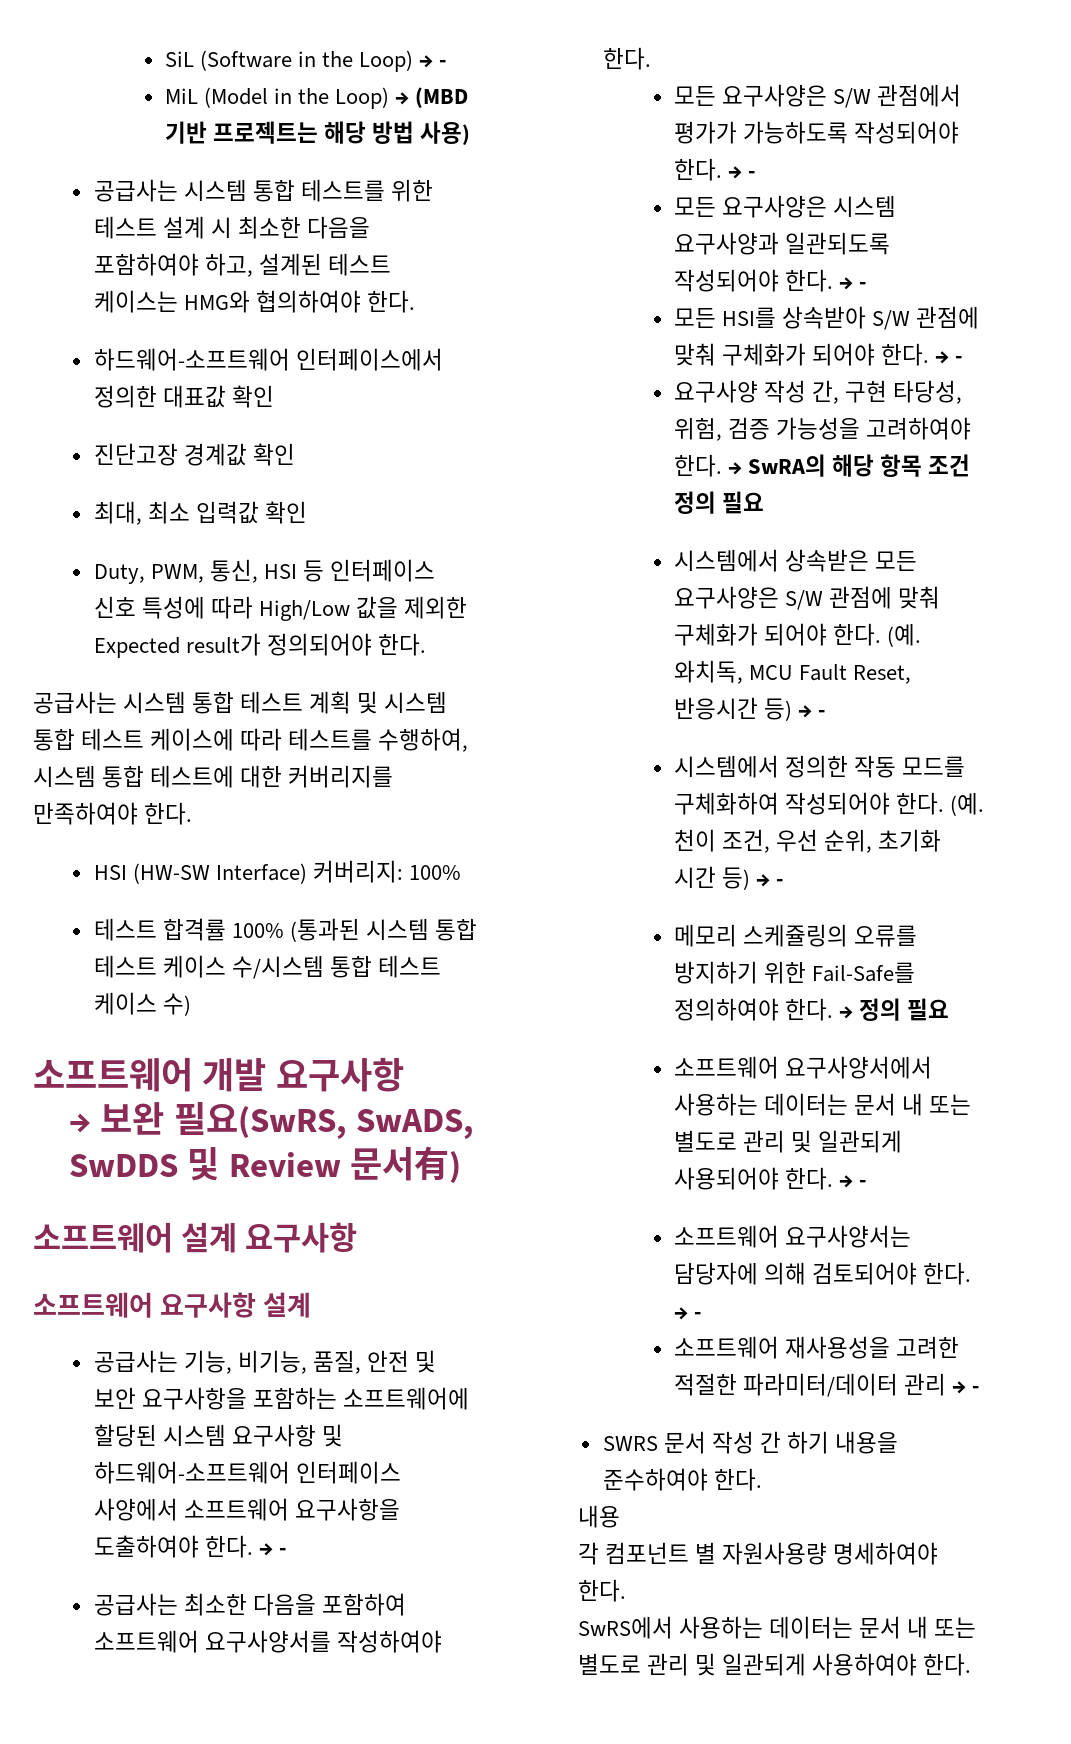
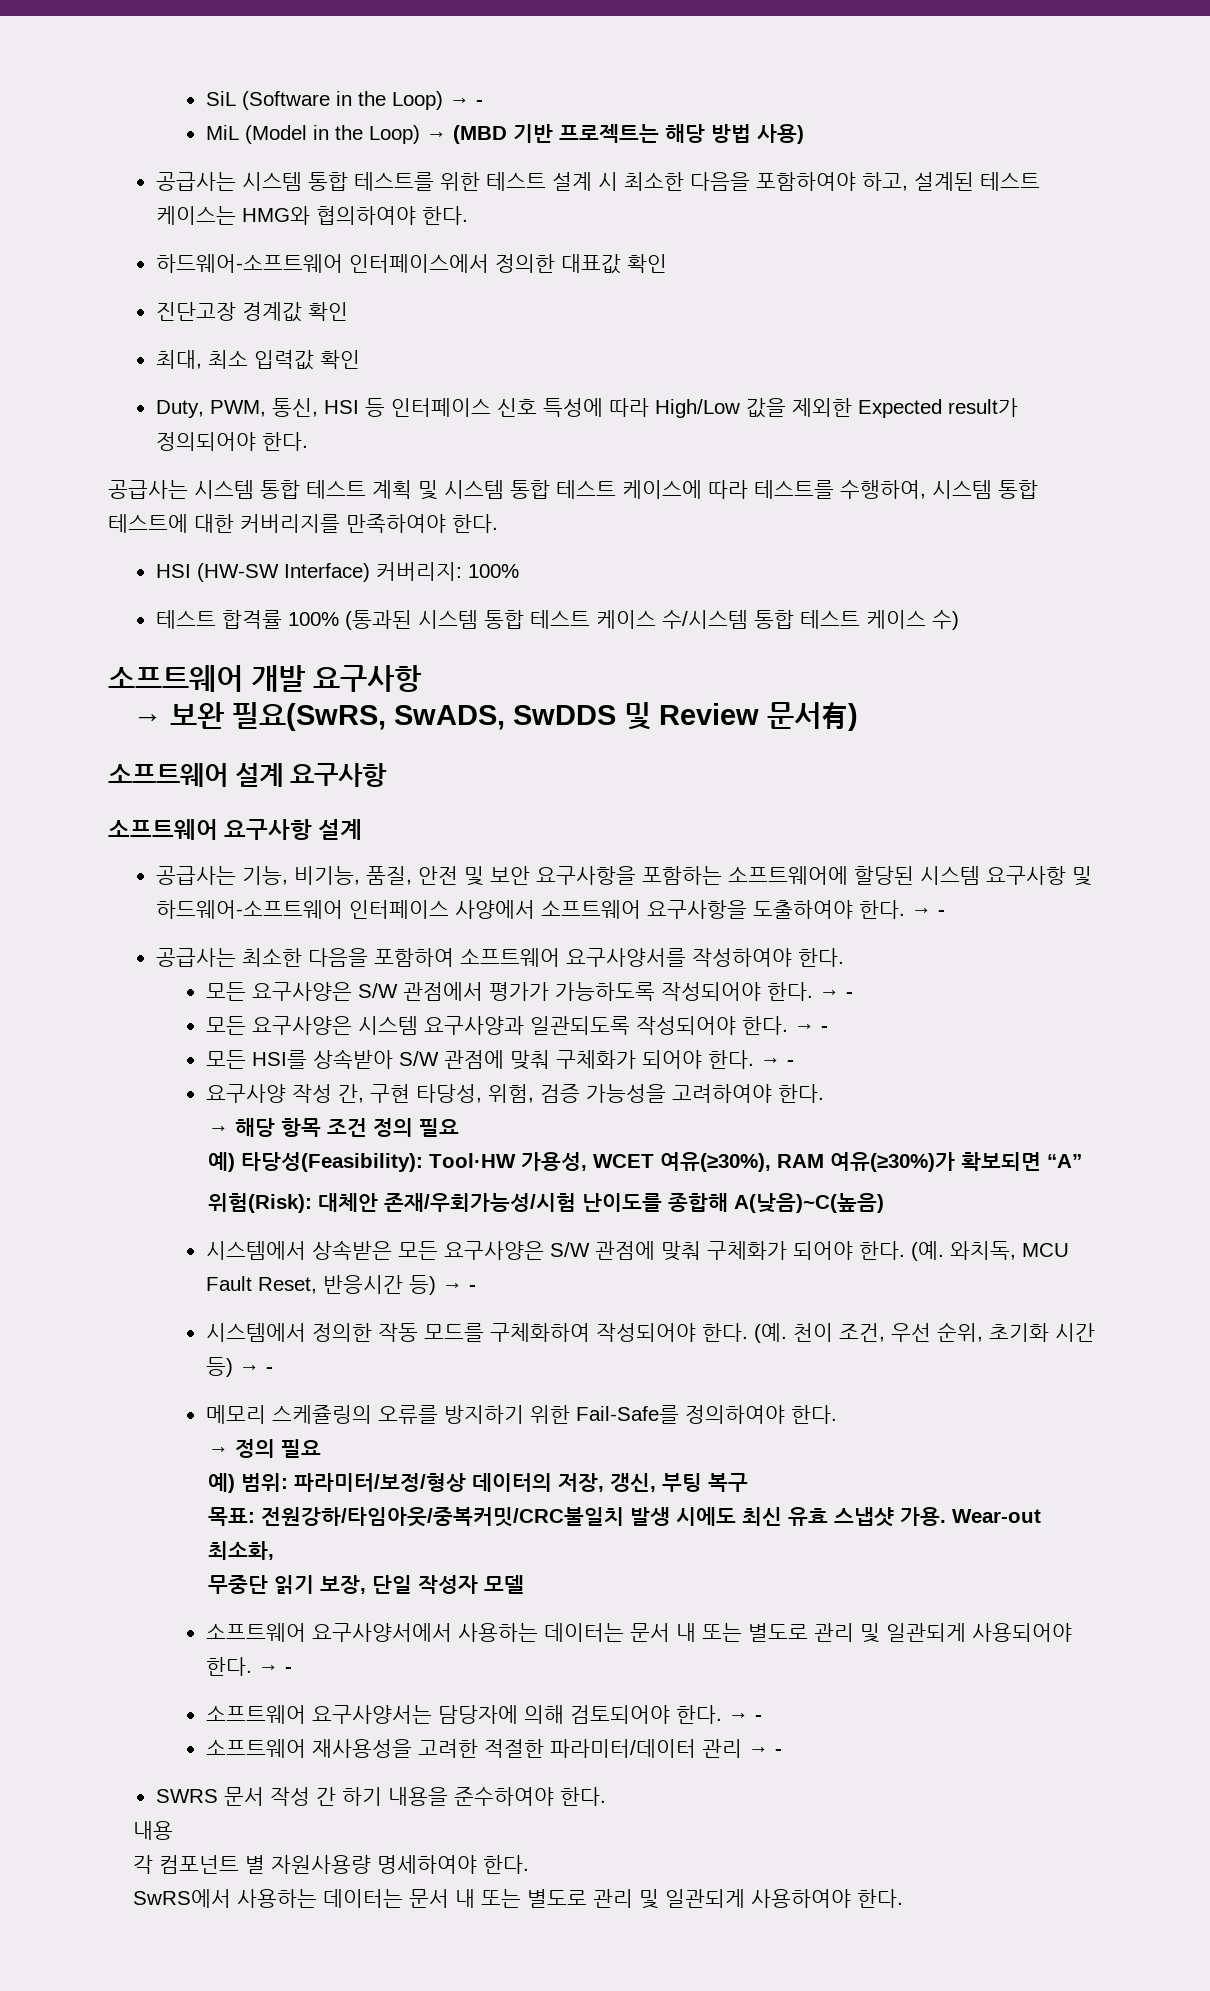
- 요구사양 작성 간, 구현 타당성, 위험, 검증 가능성을 고려하여야 한다. → SwRA의 해당 항목 조건 정의 필요
+ 요구사양 작성 간, 구현 타당성, 위험, 검증 가능성을 고려하여야 한다.
+ → 해당 항목 조건 정의 필요
+ 예) 타당성(Feasibility): Tool·HW 가용성, WCET 여유(≥30%), RAM 여유(≥30%)가 확보되면 “A”
+ 위험(Risk): 대체안 존재/우회가능성/시험 난이도를 종합해 A(낮음)~C(높음)
- 메모리 스케쥴링의 오류를 방지하기 위한 Fail-Safe를 정의하여야 한다. → 정의 필요
+ 메모리 스케쥴링의 오류를 방지하기 위한 Fail-Safe를 정의하여야 한다.
+ → 정의 필요
+ 예) 범위: 파라미터/보정/형상 데이터의 저장, 갱신, 부팅 복구
+ 목표: 전원강하/타임아웃/중복커밋/CRC불일치 발생 시에도 최신 유효 스냅샷 가용. Wear-out 최소화,
+ 무중단 읽기 보장, 단일 작성자 모델

